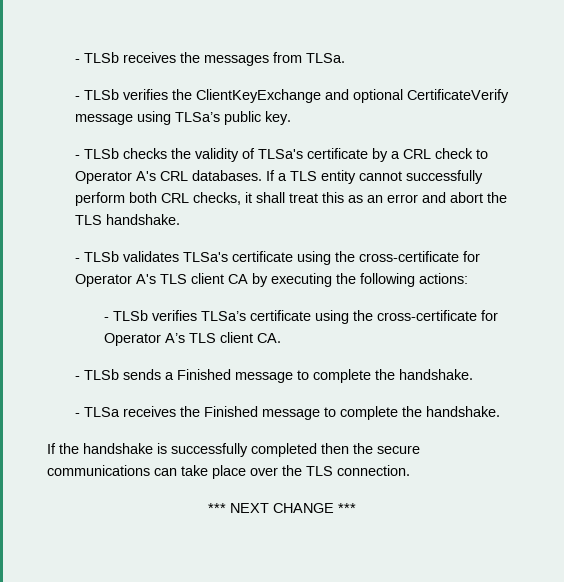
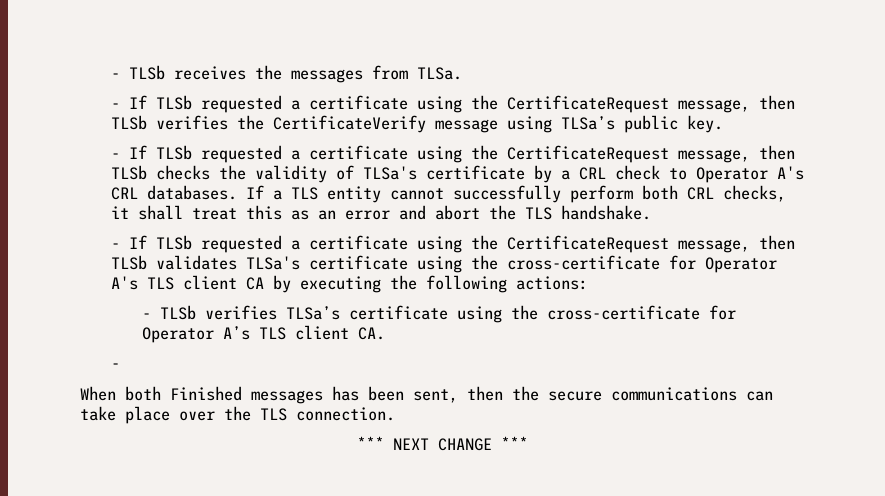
- - TLSb verifies the ClientKeyExchange and optional CertificateVerify message using TLSa’s public key.
+ - If TLSb requested a certificate using the CertificateRequest message, then TLSb verifies the CertificateVerify message using TLSa’s public key.
- - TLSb checks the validity of TLSa's certificate by a CRL check to Operator A's CRL databases.
+ - If TLSb requested a certificate using the CertificateRequest message, then TLSb checks the validity of TLSa's certificate by a CRL check to Operator A's CRL databases.
- - TLSb validates TLSa's certificate using the cross-certificate for Operator A's TLS client CA by executing the following actions:
+ - If TLSb requested a certificate using the CertificateRequest message, then TLSb validates TLSa's certificate using the cross-certificate for Operator A's TLS client CA by executing the following actions:
  - TLSb verifies TLSa’s certificate using the cross-certificate for Operator A’s TLS client CA.
- - TLSb sends a Finished message to complete the handshake.
- - TLSa receives the Finished message to complete the handshake.
- If the handshake is successfully completed then the secure communications can take place over the TLS connection.
+ -
+ When both Finished messages has been sent, then the secure communications can take place over the TLS connection.

